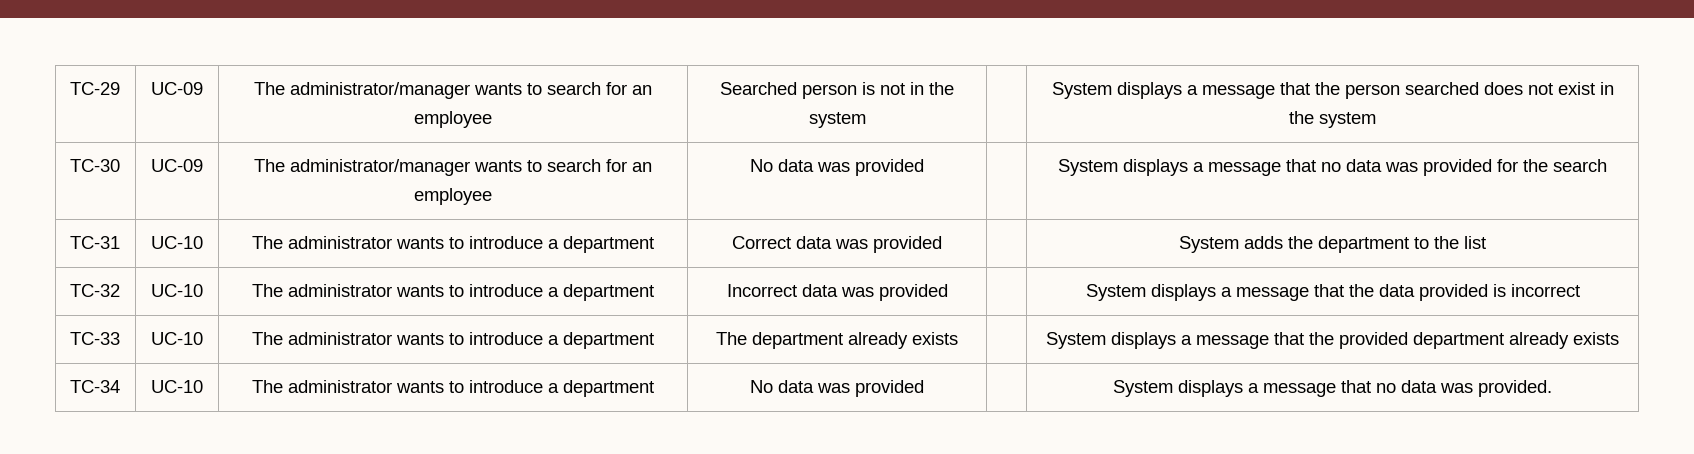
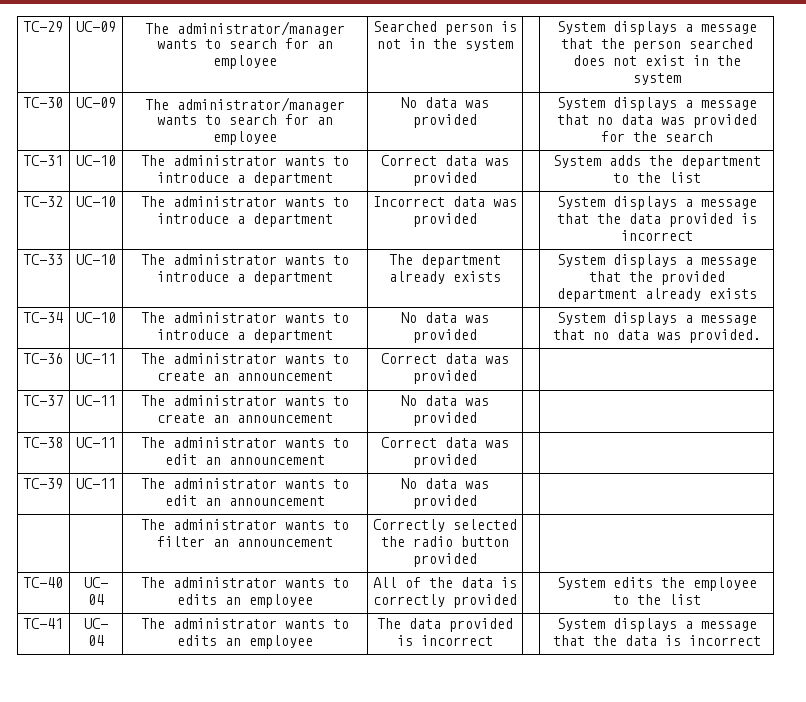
+ TC-36 | UC-11 | The administrator wants to create an announcement | Correct data was provided | |
+ TC-37 | UC-11 | The administrator wants to create an announcement | No data was provided | |
+ TC-38 | UC-11 | The administrator wants to edit an announcement | Correct data was provided | |
+ TC-39 | UC-11 | The administrator wants to edit an announcement | No data was provided | |
+ | | The administrator wants to filter an announcement | Correctly selected the radio button provided | |
+ TC-40 | UC- 04 | The administrator wants to edits an employee | All of the data is correctly provided | | System edits the employee to the list
+ TC-41 | UC- 04 | The administrator wants to edits an employee | The data provided is incorrect | | System displays a message that the data is incorrect

